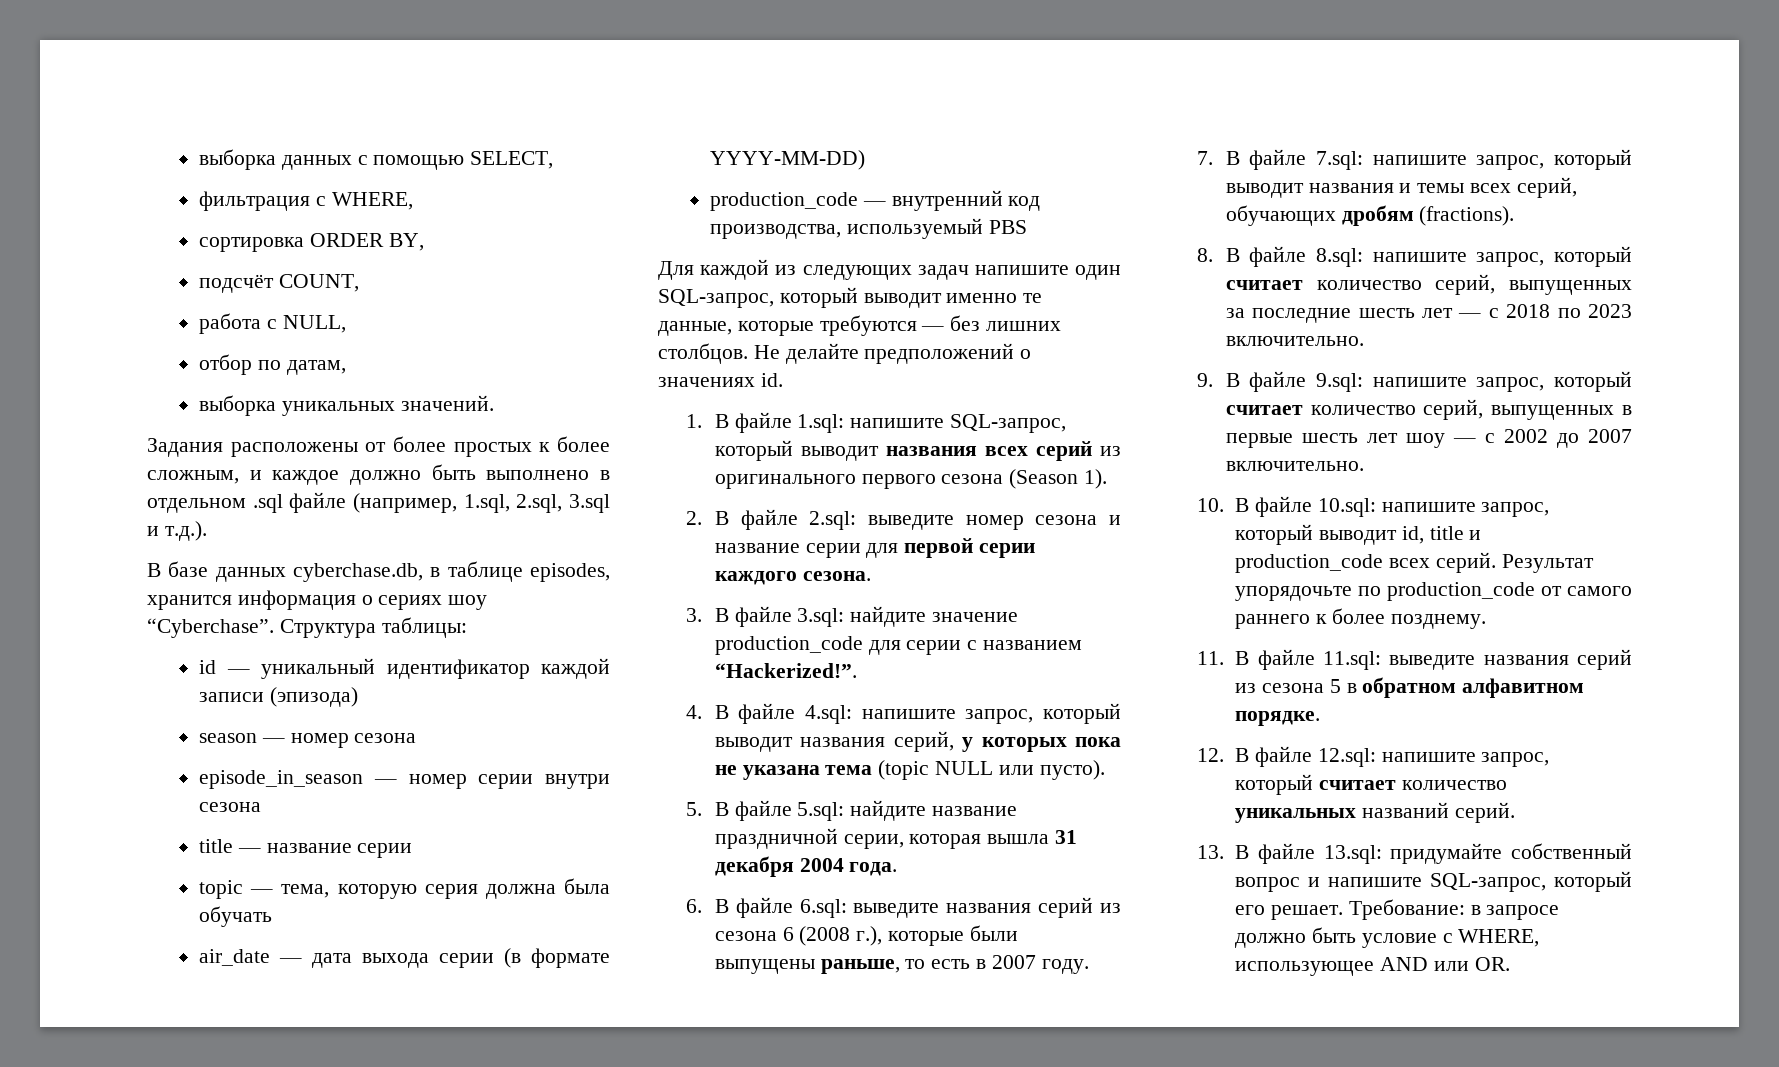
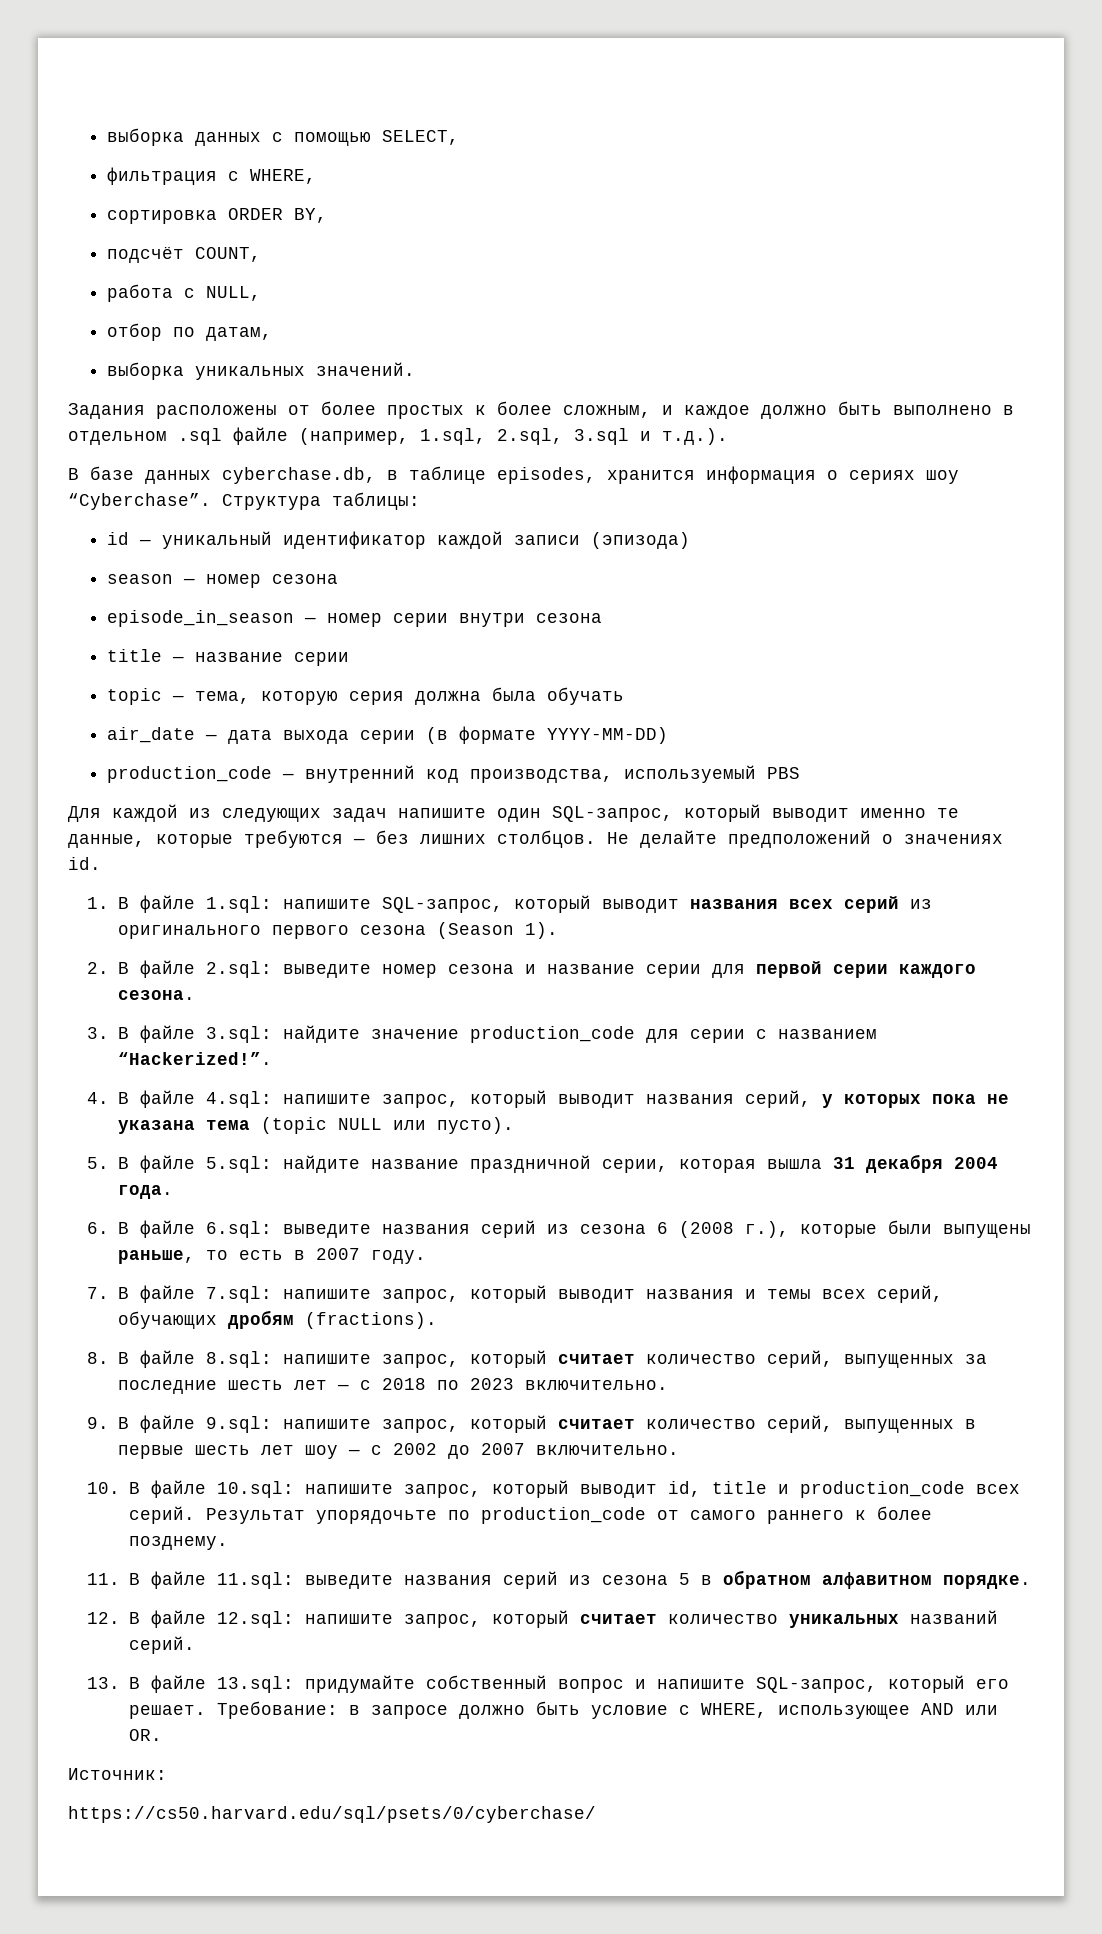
+ Источник:
+ https://cs50.harvard.edu/sql/psets/0/cyberchase/

